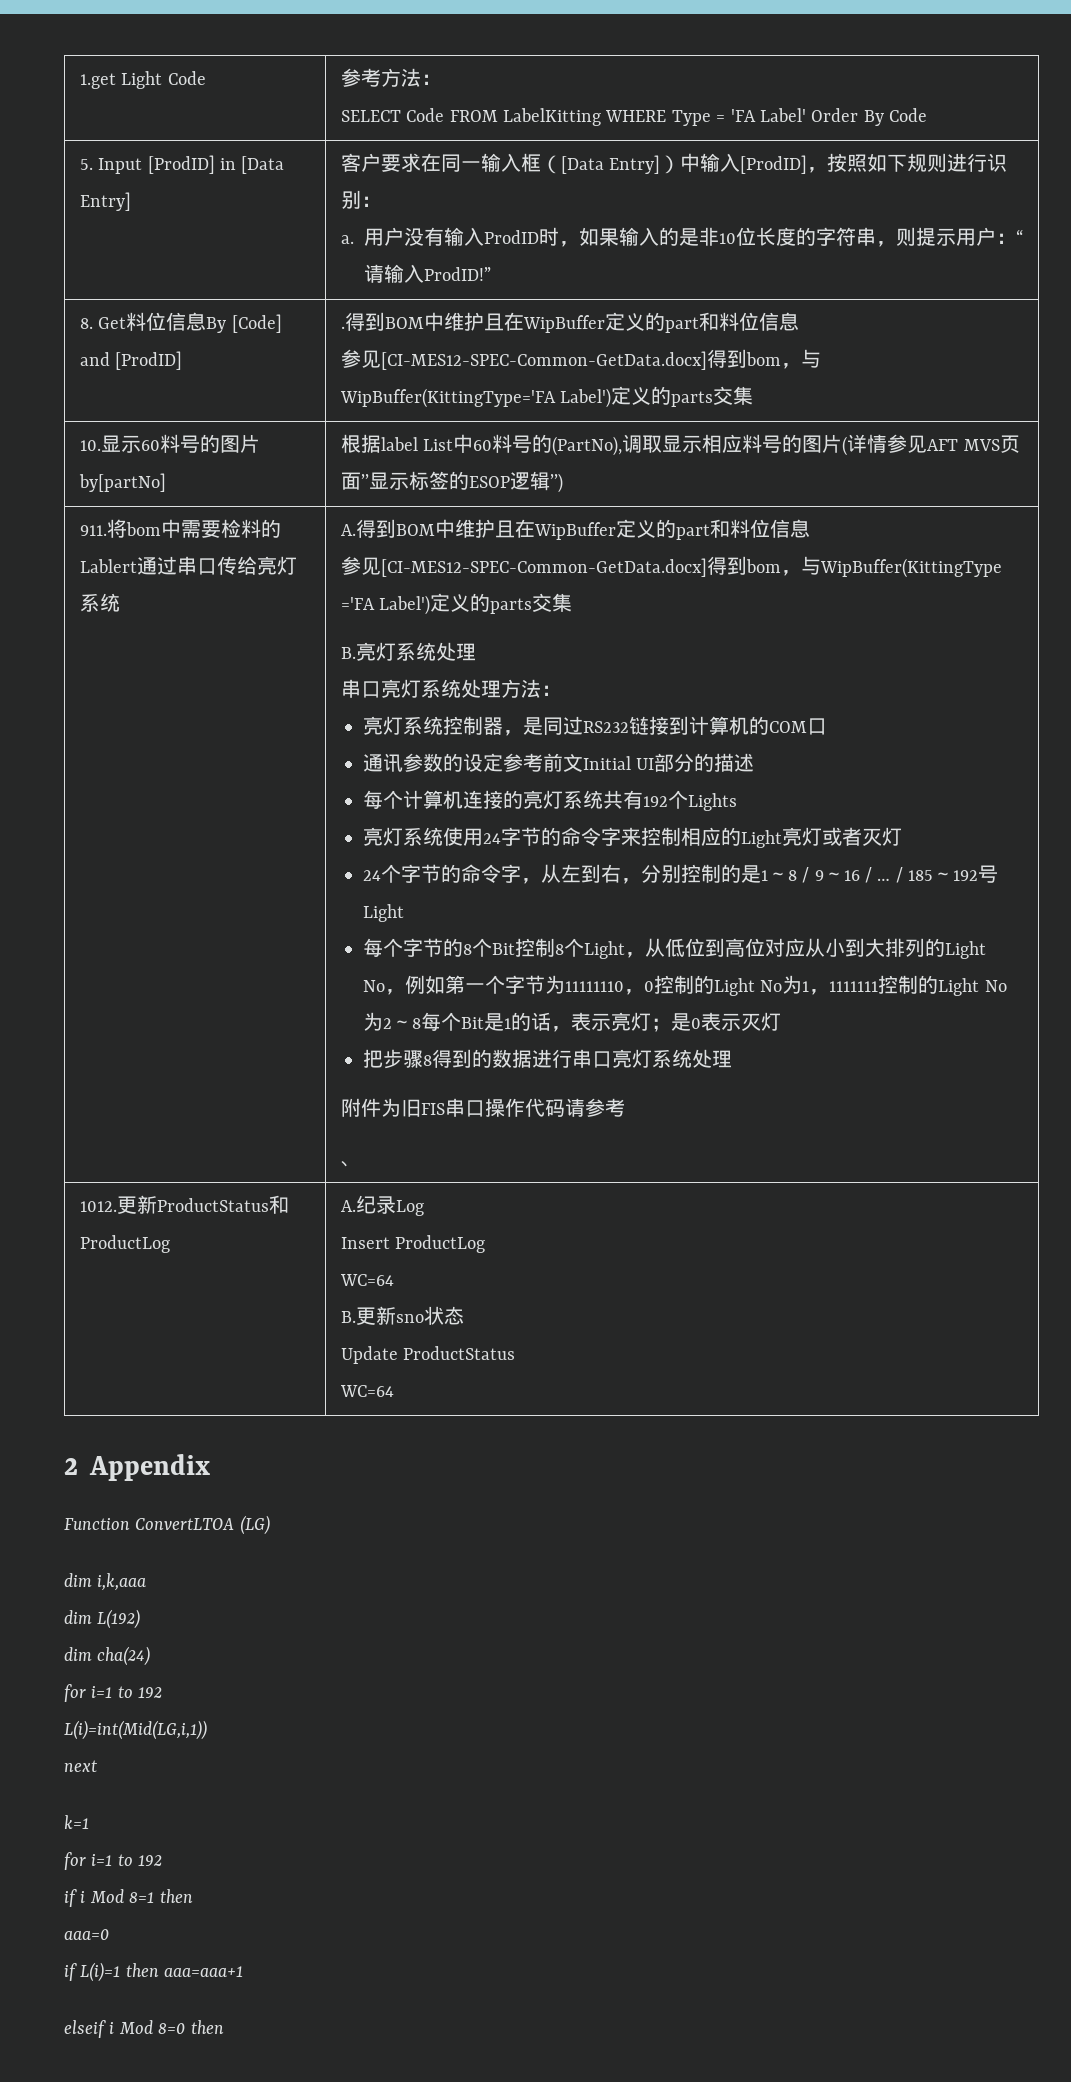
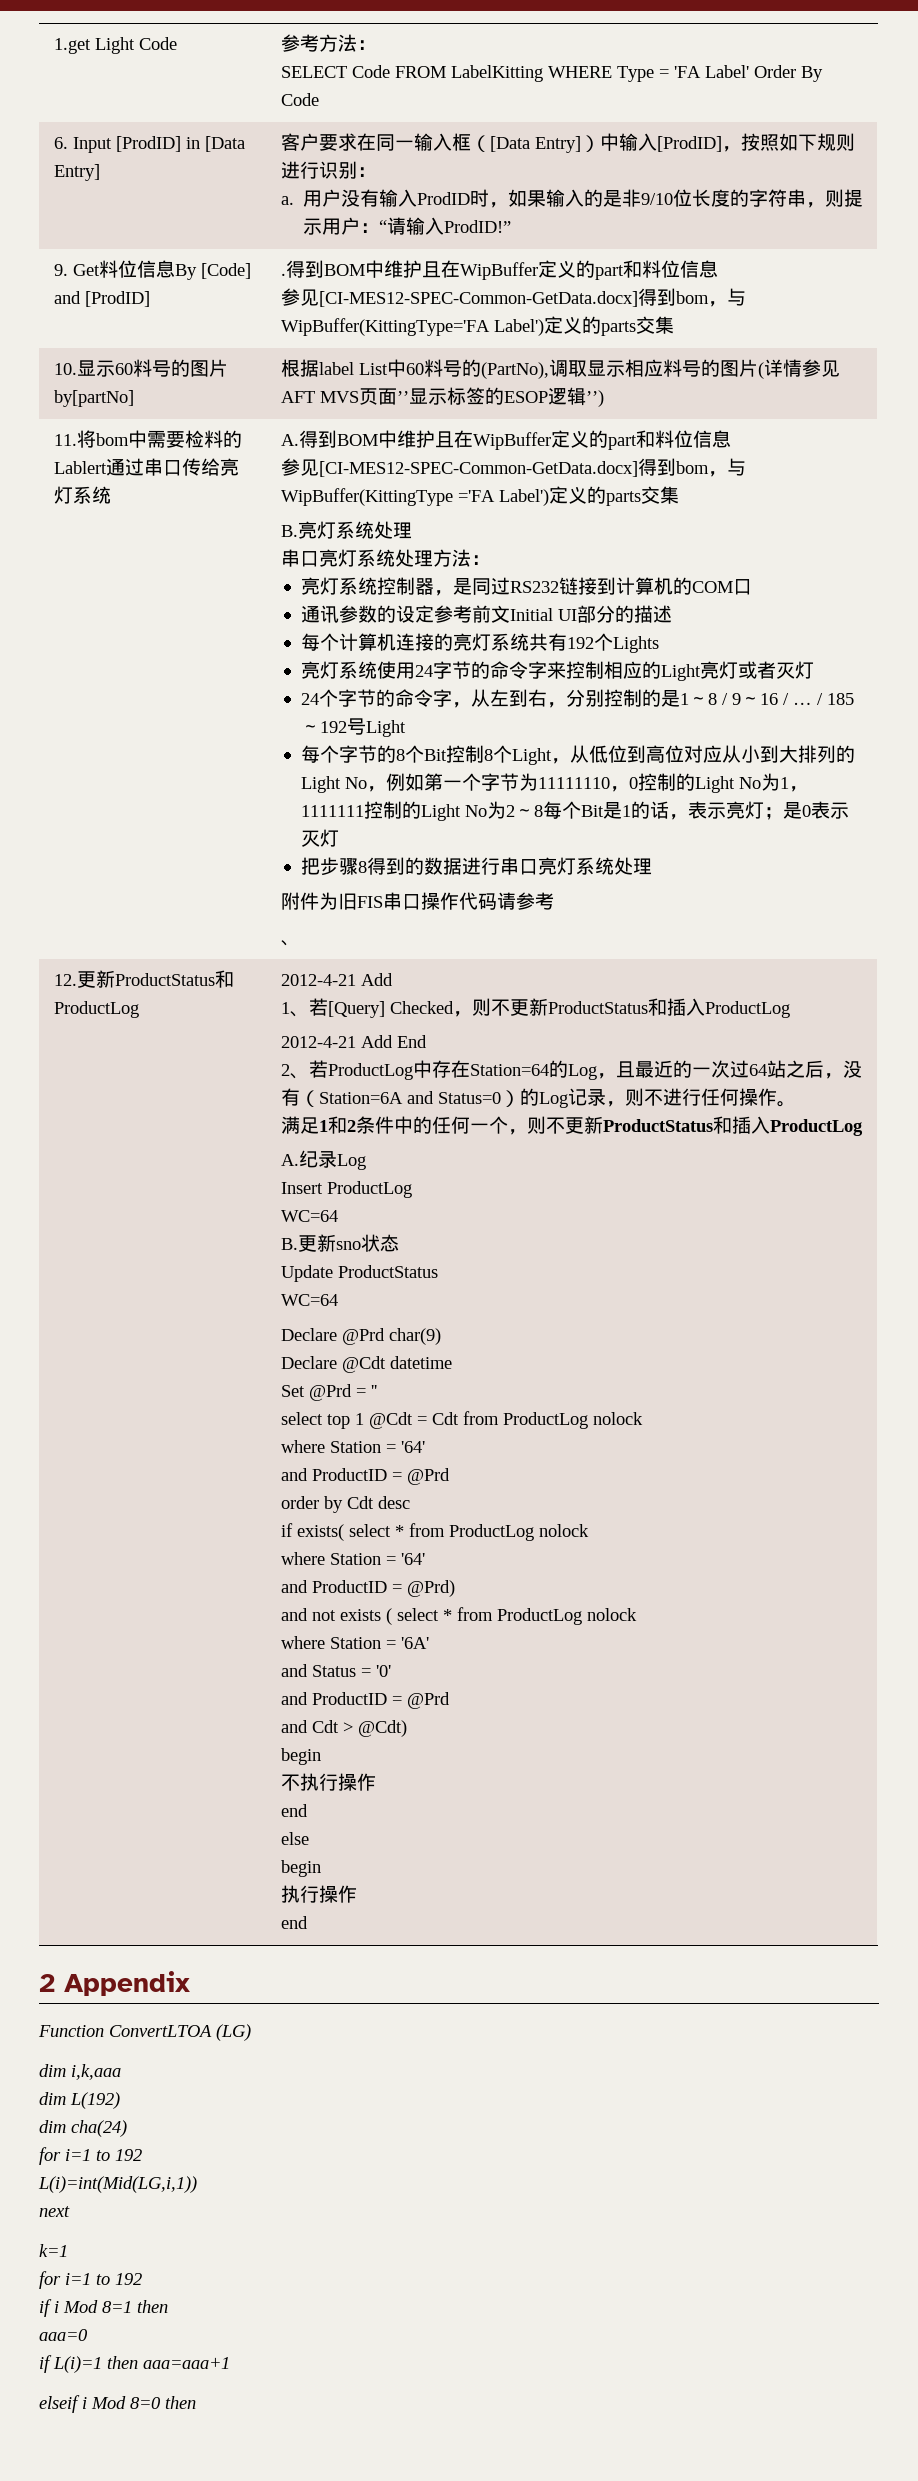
- 5. Input [ProdID] in [Data Entry]
+ 6. Input [ProdID] in [Data Entry]
- 用户没有输入ProdID时，如果输入的是非10位长度的字符串，则提示用户：“请输入ProdID!”
+ 用户没有输入ProdID时，如果输入的是非9/10位长度的字符串，则提示用户：“请输入ProdID!”
- 8. Get料位信息By [Code] and [ProdID] | .得到BOM中维护且在WipBuffer定义的part和料位信息
+ 9. Get料位信息By [Code] and [ProdID] | .得到BOM中维护且在WipBuffer定义的part和料位信息
- 911.将bom中需要检料的Lablert通过串口传给亮灯系统
+ 11.将bom中需要检料的Lablert通过串口传给亮灯系统
- 1012.更新ProductStatus和ProductLog
+ 12.更新ProductStatus和ProductLog | 2012-4-21 Add
+ 1、若[Query] Checked，则不更新ProductStatus和插入ProductLog
+ 2012-4-21 Add End
+ 2、若ProductLog中存在Station=64的Log，且最近的一次过64站之后，没有（Station=6A and Status=0）的Log记录，则不进行任何操作。
+ 满足1和2条件中的任何一个，则不更新ProductStatus和插入ProductLog
+ Declare @Prd char(9)
+ Declare @Cdt datetime
+ Set @Prd = ''
+ select top 1 @Cdt = Cdt from ProductLog nolock
+ where Station = '64'
+ and ProductID = @Prd
+ order by Cdt desc
+ if exists( select * from ProductLog nolock
+ where Station = '64'
+ and ProductID = @Prd)
+ and not exists ( select * from ProductLog nolock
+ where Station = '6A'
+ and Status = '0'
+ and ProductID = @Prd
+ and Cdt > @Cdt)
+ begin
+ 不执行操作
+ end
+ else
+ begin
+ 执行操作
+ end

